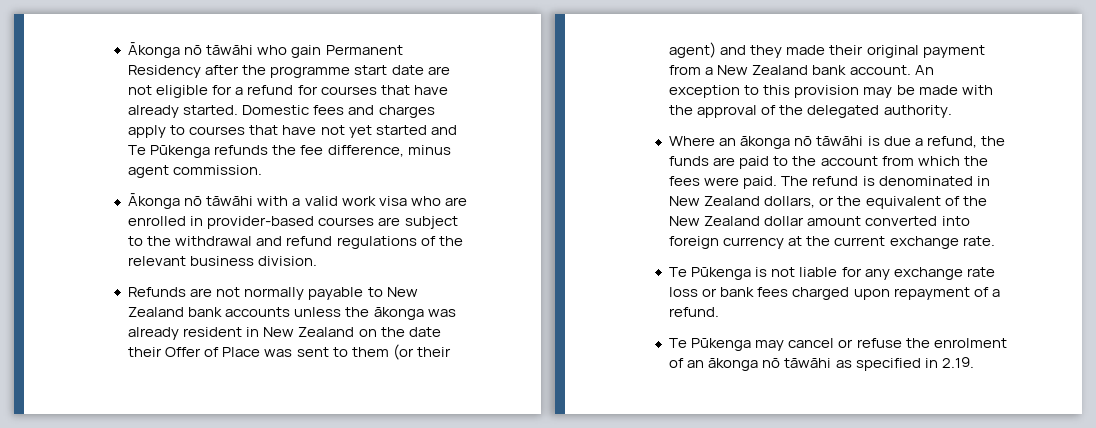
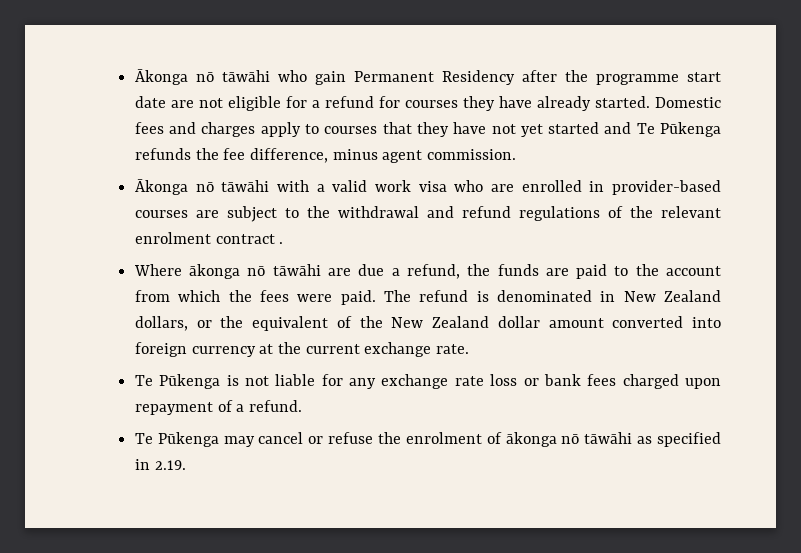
- Ākonga nō tāwāhi who gain Permanent Residency after the programme start date are not eligible for a refund for courses that have already started.
+ Ākonga nō tāwāhi who gain Permanent Residency after the programme start date are not eligible for a refund for courses they have already started.
- Domestic fees and charges apply to courses that have not yet started and Te Pūkenga refunds the fee difference, minus agent commission.
+ Domestic fees and charges apply to courses that they have not yet started and Te Pūkenga refunds the fee difference, minus agent commission.
- Ākonga nō tāwāhi with a valid work visa who are enrolled in provider-based courses are subject to the withdrawal and refund regulations of the relevant business division.
- Refunds are not normally payable to New Zealand bank accounts unless the ākonga was already resident in New Zealand on the date their Offer of Place was sent to them (or their agent) and they made their original payment from a New Zealand bank account. An exception to this provision may be made with the approval of the delegated authority.
+ Ākonga nō tāwāhi with a valid work visa who are enrolled in provider-based courses are subject to the withdrawal and refund regulations of the relevant enrolment contract .
- Where an ākonga nō tāwāhi is due a refund, the funds are paid to the account from which the fees were paid.
+ Where ākonga nō tāwāhi are due a refund, the funds are paid to the account from which the fees were paid.
- Te Pūkenga may cancel or refuse the enrolment of an ākonga nō tāwāhi as specified in 2.19.
+ Te Pūkenga may cancel or refuse the enrolment of ākonga nō tāwāhi as specified in 2.19.

